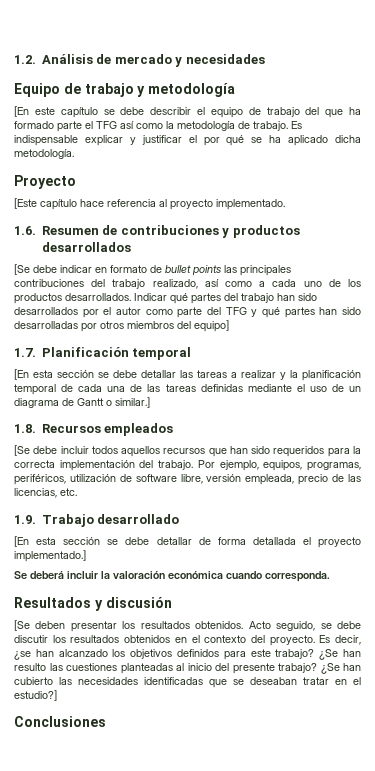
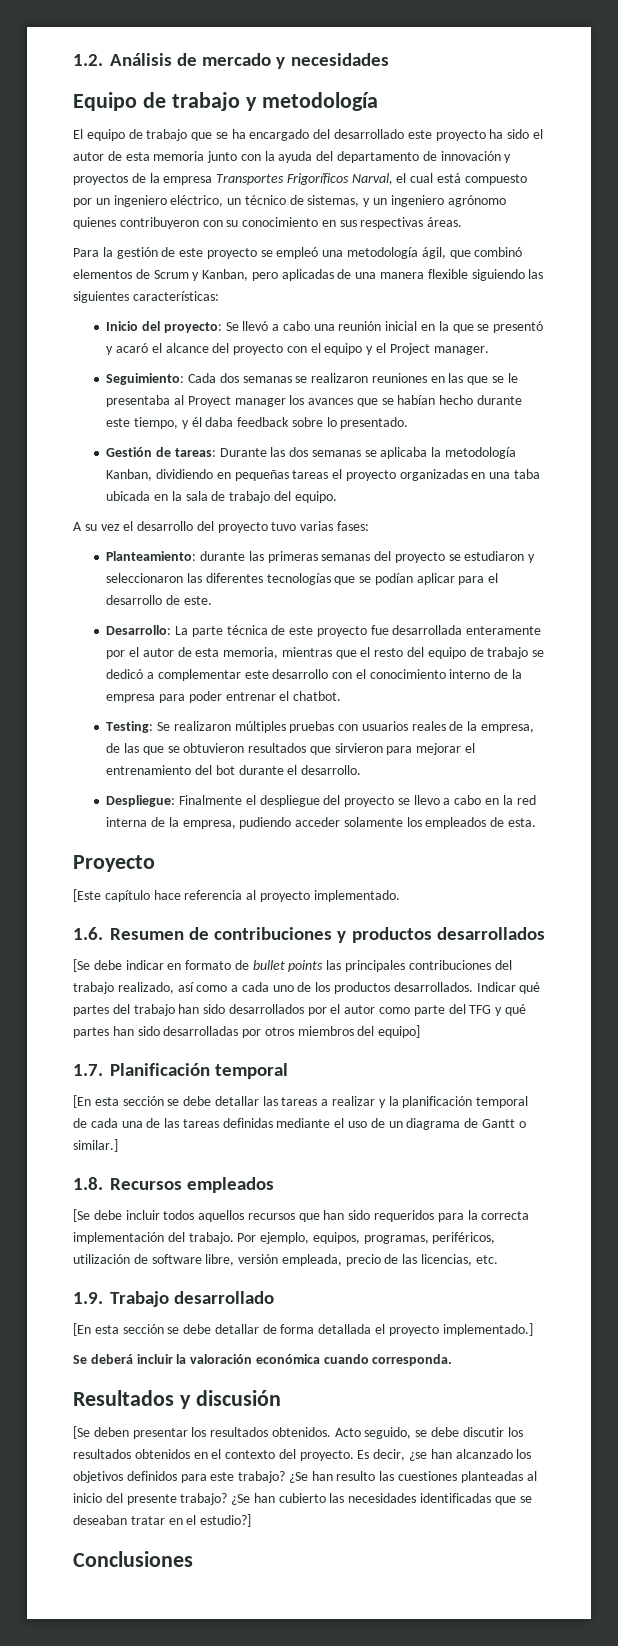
- [En este capítulo se debe describir el equipo de trabajo del que ha formado parte el TFG así como la metodología de trabajo. Es indispensable explicar y justificar el por qué se ha aplicado dicha metodología.
+ El equipo de trabajo que se ha encargado del desarrollado este proyecto ha sido el autor de esta memoria junto con la ayuda del departamento de innovación y proyectos de la empresa Transportes Frigoríficos Narval, el cual está compuesto por un ingeniero eléctrico, un técnico de sistemas, y un ingeniero agrónomo quienes contribuyeron con su conocimiento en sus respectivas áreas.
+ Para la gestión de este proyecto se empleó una metodología ágil, que combinó elementos de Scrum y Kanban, pero aplicadas de una manera flexible siguiendo las siguientes características:
+ Inicio del proyecto: Se llevó a cabo una reunión inicial en la que se presentó y acaró el alcance del proyecto con el equipo y el Project manager.
+ Seguimiento: Cada dos semanas se realizaron reuniones en las que se le presentaba al Proyect manager los avances que se habían hecho durante este tiempo, y él daba feedback sobre lo presentado.
+ Gestión de tareas: Durante las dos semanas se aplicaba la metodología Kanban, dividiendo en pequeñas tareas el proyecto organizadas en una taba ubicada en la sala de trabajo del equipo.
+ A su vez el desarrollo del proyecto tuvo varias fases:
+ Planteamiento: durante las primeras semanas del proyecto se estudiaron y seleccionaron las diferentes tecnologías que se podían aplicar para el desarrollo de este.
+ Desarrollo: La parte técnica de este proyecto fue desarrollada enteramente por el autor de esta memoria, mientras que el resto del equipo de trabajo se dedicó a complementar este desarrollo con el conocimiento interno de la empresa para poder entrenar el chatbot.
+ Testing: Se realizaron múltiples pruebas con usuarios reales de la empresa, de las que se obtuvieron resultados que sirvieron para mejorar el entrenamiento del bot durante el desarrollo.
+ Despliegue: Finalmente el despliegue del proyecto se llevo a cabo en la red interna de la empresa, pudiendo acceder solamente los empleados de esta.

